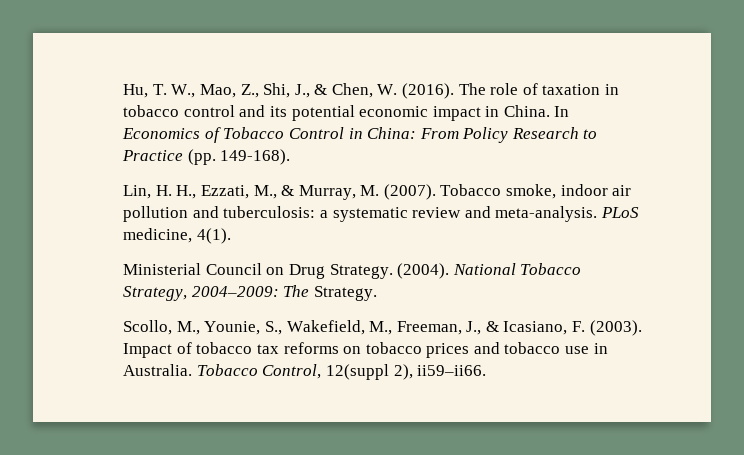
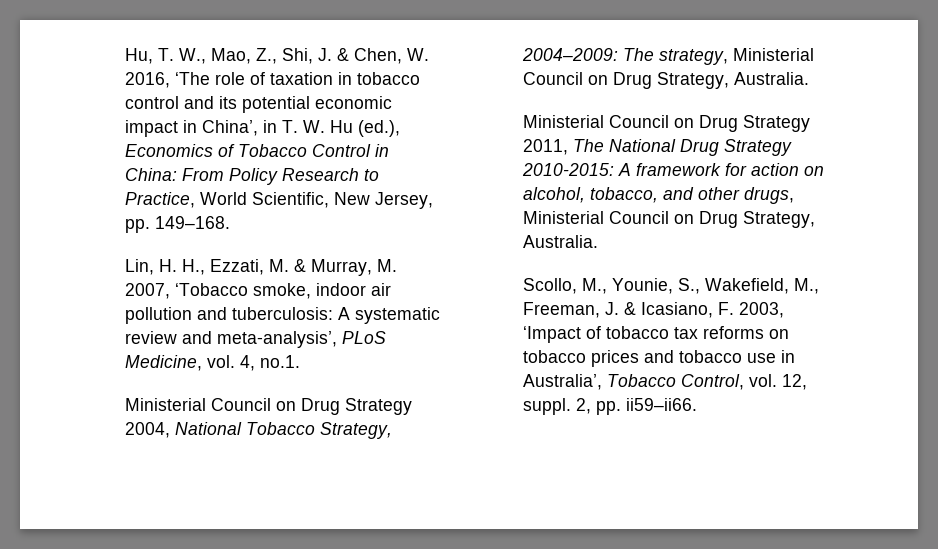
- Hu, T. W., Mao, Z., Shi, J., & Chen, W. (2016). The role of taxation in tobacco control and its potential economic impact in China. In Economics of Tobacco Control in China: From Policy Research to Practice (pp. 149-168).
+ Hu, T. W., Mao, Z., Shi, J. & Chen, W. 2016, ‘The role of taxation in tobacco control and its potential economic impact in China’, in T. W. Hu (ed.), Economics of Tobacco Control in China: From Policy Research to Practice, World Scientific, New Jersey, pp. 149–168.
- Lin, H. H., Ezzati, M., & Murray, M. (2007). Tobacco smoke, indoor air pollution and tuberculosis: a systematic review and meta-analysis. PLoS medicine, 4(1).
- Ministerial Council on Drug Strategy. (2004). National Tobacco Strategy, 2004–2009: The Strategy.
+ Lin, H. H., Ezzati, M. & Murray, M. 2007, ‘Tobacco smoke, indoor air pollution and tuberculosis: A systematic review and meta-analysis’, PLoS Medicine, vol. 4, no.1.
+ Ministerial Council on Drug Strategy 2004, National Tobacco Strategy, 2004–2009: The strategy, Ministerial Council on Drug Strategy, Australia.
+ Ministerial Council on Drug Strategy 2011, The National Drug Strategy 2010-2015: A framework for action on alcohol, tobacco, and other drugs, Ministerial Council on Drug Strategy, Australia.
- Scollo, M., Younie, S., Wakefield, M., Freeman, J., & Icasiano, F. (2003). Impact of tobacco tax reforms on tobacco prices and tobacco use in Australia. Tobacco Control, 12(suppl 2), ii59–ii66.
+ Scollo, M., Younie, S., Wakefield, M., Freeman, J. & Icasiano, F. 2003, ‘Impact of tobacco tax reforms on tobacco prices and tobacco use in Australia’, Tobacco Control, vol. 12, suppl. 2, pp. ii59–ii66.

